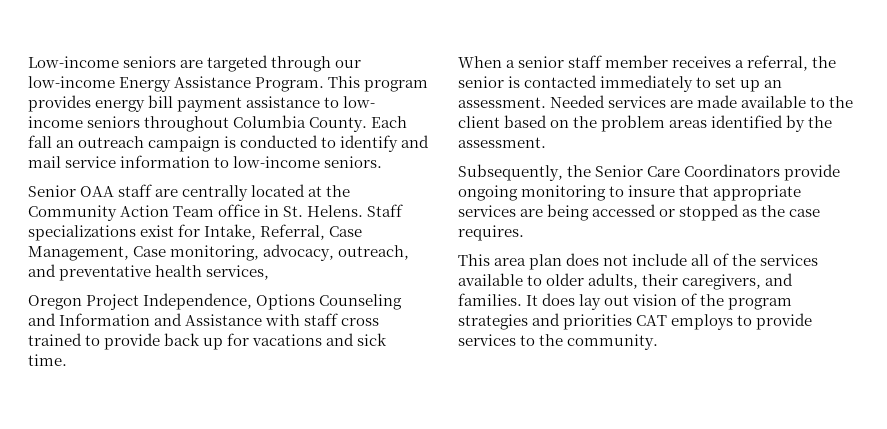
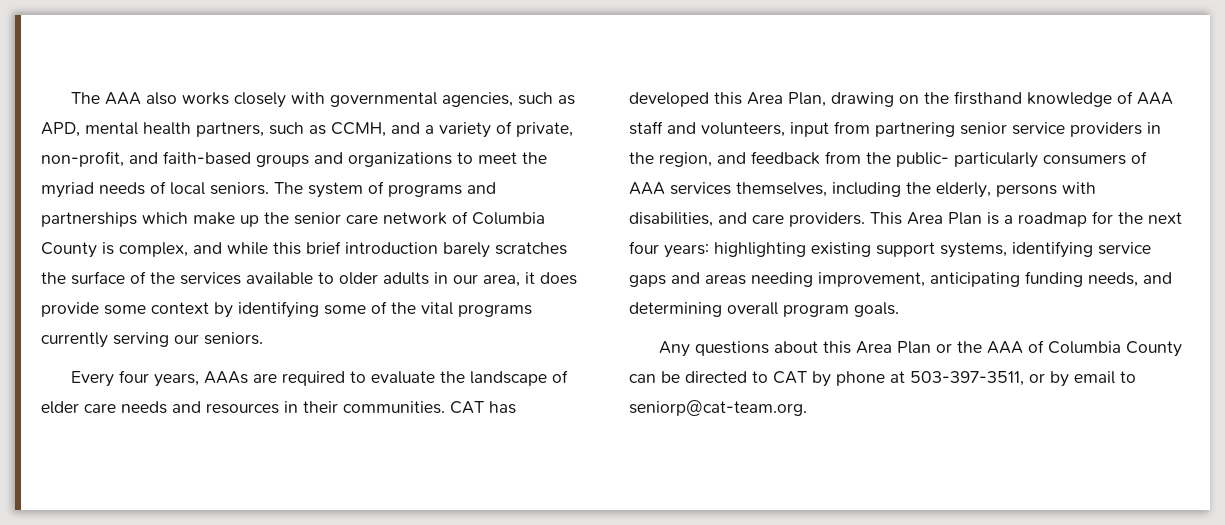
- Low-income seniors are targeted through our low-income Energy Assistance Program. This program provides energy bill payment assistance to low- income seniors throughout Columbia County. Each fall an outreach campaign is conducted to identify and mail service information to low-income seniors.
- Senior OAA staff are centrally located at the Community Action Team office in St. Helens. Staff specializations exist for Intake, Referral, Case Management, Case monitoring, advocacy, outreach, and preventative health services,
- Oregon Project Independence, Options Counseling and Information and Assistance with staff cross trained to provide back up for vacations and sick time.
- When a senior staff member receives a referral, the senior is contacted immediately to set up an assessment. Needed services are made available to the client based on the problem areas identified by the assessment.
- Subsequently, the Senior Care Coordinators provide ongoing monitoring to insure that appropriate services are being accessed or stopped as the case requires.
- This area plan does not include all of the services available to older adults, their caregivers, and families. It does lay out vision of the program strategies and priorities CAT employs to provide services to the community.
+ The AAA also works closely with governmental agencies, such as APD, mental health partners, such as CCMH, and a variety of private, non-profit, and faith-based groups and organizations to meet the myriad needs of local seniors. The system of programs and partnerships which make up the senior care network of Columbia County is complex, and while this brief introduction barely scratches the surface of the services available to older adults in our area, it does provide some context by identifying some of the vital programs currently serving our seniors.
+ Every four years, AAAs are required to evaluate the landscape of elder care needs and resources in their communities. CAT has developed this Area Plan, drawing on the firsthand knowledge of AAA staff and volunteers, input from partnering senior service providers in the region, and feedback from the public- particularly consumers of AAA services themselves, including the elderly, persons with disabilities, and care providers. This Area Plan is a roadmap for the next four years: highlighting existing support systems, identifying service gaps and areas needing improvement, anticipating funding needs, and determining overall program goals.
+ Any questions about this Area Plan or the AAA of Columbia County can be directed to CAT by phone at 503-397-3511, or by email to seniorp@cat-team.org.

